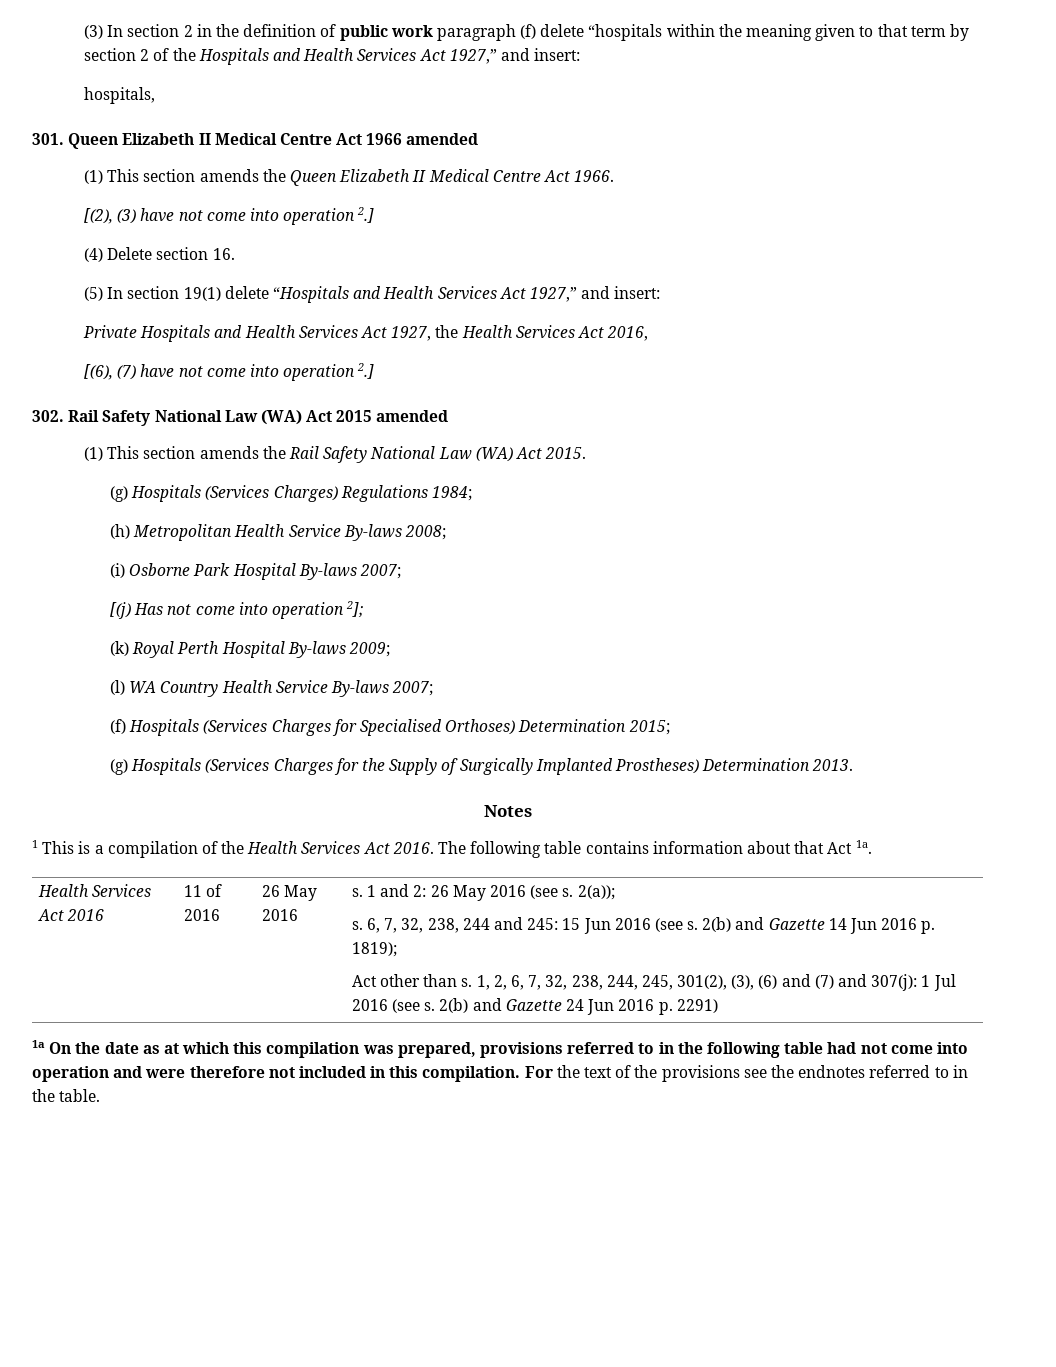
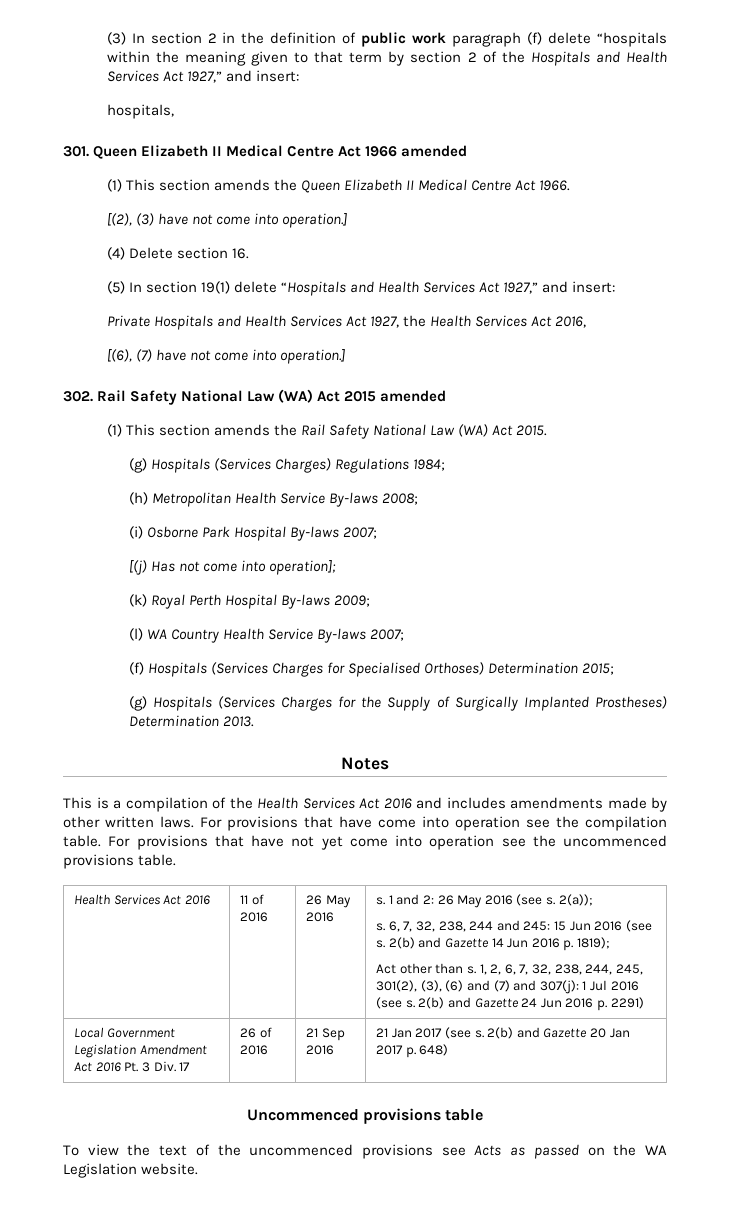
- [(2), (3) have not come into operation 2.]
+ [(2), (3) have not come into operation.]
- [(6), (7) have not come into operation 2.]
+ [(6), (7) have not come into operation.]
- [(j) Has not come into operation 2];
+ [(j) Has not come into operation];
- 1 This is a compilation of the Health Services Act 2016. The following table contains information about that Act 1a.
+ This is a compilation of the Health Services Act 2016 and includes amendments made by other written laws. For provisions that have come into operation see the compilation table. For provisions that have not yet come into operation see the uncommenced provisions table.
- 1a On the date as at which this compilation was prepared, provisions referred to in the following table had not come into operation and were therefore not included in this compilation. For the text of the provisions see the endnotes referred to in the table.
+ Local Government Legislation Amendment Act 2016 Pt. 3 Div. 17 | 26 of 2016 | 21 Sep 2016 | 21 Jan 2017 (see s. 2(b) and Gazette 20 Jan 2017 p. 648)
+ Uncommenced provisions table
+ To view the text of the uncommenced provisions see Acts as passed on the WA Legislation website.

